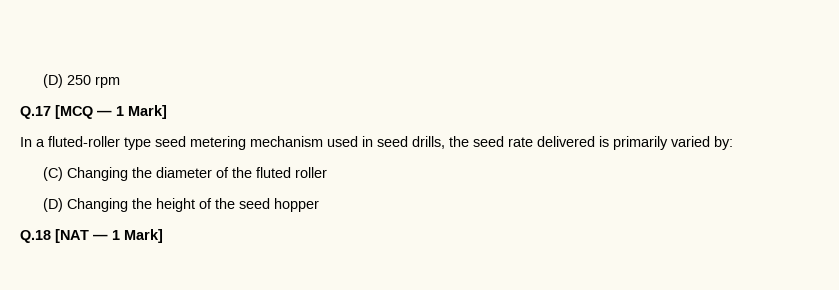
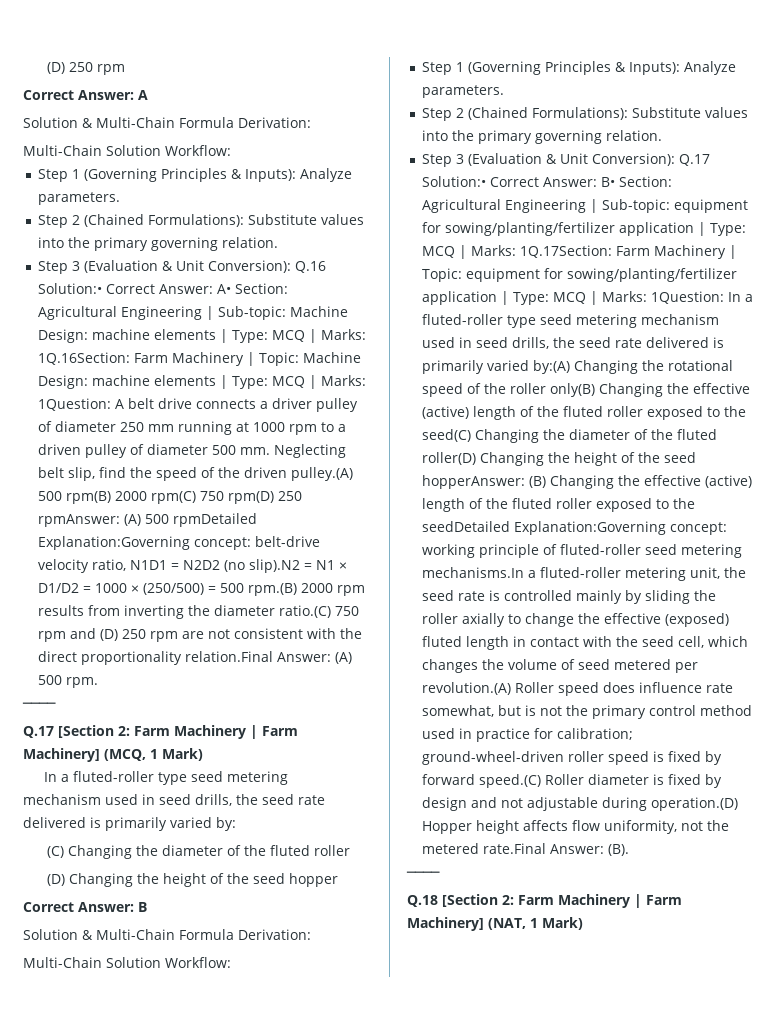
- Q.17 [MCQ — 1 Mark]
+ Correct Answer: A
+ Solution & Multi-Chain Formula Derivation:
+ Multi-Chain Solution Workflow:
+ Step 1 (Governing Principles & Inputs): Analyze parameters.
+ Step 2 (Chained Formulations): Substitute values into the primary governing relation.
+ Step 3 (Evaluation & Unit Conversion): Q.16 Solution:• Correct Answer: A• Section: Agricultural Engineering | Sub-topic: Machine Design: machine elements | Type: MCQ | Marks: 1Q.16Section: Farm Machinery | Topic: Machine Design: machine elements | Type: MCQ | Marks: 1Question: A belt drive connects a driver pulley of diameter 250 mm running at 1000 rpm to a driven pulley of diameter 500 mm. Neglecting belt slip, find the speed of the driven pulley.(A) 500 rpm(B) 2000 rpm(C) 750 rpm(D) 250 rpmAnswer: (A) 500 rpmDetailed Explanation:Governing concept: belt-drive velocity ratio, N1D1 = N2D2 (no slip).N2 = N1 × D1/D2 = 1000 × (250/500) = 500 rpm.(B) 2000 rpm results from inverting the diameter ratio.(C) 750 rpm and (D) 250 rpm are not consistent with the direct proportionality relation.Final Answer: (A) 500 rpm.
+ ────
+ Q.17 [Section 2: Farm Machinery | Farm Machinery] (MCQ, 1 Mark)
- Q.18 [NAT — 1 Mark]
+ Correct Answer: B
+ Solution & Multi-Chain Formula Derivation:
+ Multi-Chain Solution Workflow:
+ Step 1 (Governing Principles & Inputs): Analyze parameters.
+ Step 2 (Chained Formulations): Substitute values into the primary governing relation.
+ Step 3 (Evaluation & Unit Conversion): Q.17 Solution:• Correct Answer: B• Section: Agricultural Engineering | Sub-topic: equipment for sowing/planting/fertilizer application | Type: MCQ | Marks: 1Q.17Section: Farm Machinery | Topic: equipment for sowing/planting/fertilizer application | Type: MCQ | Marks: 1Question: In a fluted-roller type seed metering mechanism used in seed drills, the seed rate delivered is primarily varied by:(A) Changing the rotational speed of the roller only(B) Changing the effective (active) length of the fluted roller exposed to the seed(C) Changing the diameter of the fluted roller(D) Changing the height of the seed hopperAnswer: (B) Changing the effective (active) length of the fluted roller exposed to the seedDetailed Explanation:Governing concept: working principle of fluted-roller seed metering mechanisms.In a fluted-roller metering unit, the seed rate is controlled mainly by sliding the roller axially to change the effective (exposed) fluted length in contact with the seed cell, which changes the volume of seed metered per revolution.(A) Roller speed does influence rate somewhat, but is not the primary control method used in practice for calibration; ground-wheel-driven roller speed is fixed by forward speed.(C) Roller diameter is fixed by design and not adjustable during operation.(D) Hopper height affects flow uniformity, not the metered rate.Final Answer: (B).
+ ────
+ Q.18 [Section 2: Farm Machinery | Farm Machinery] (NAT, 1 Mark)

